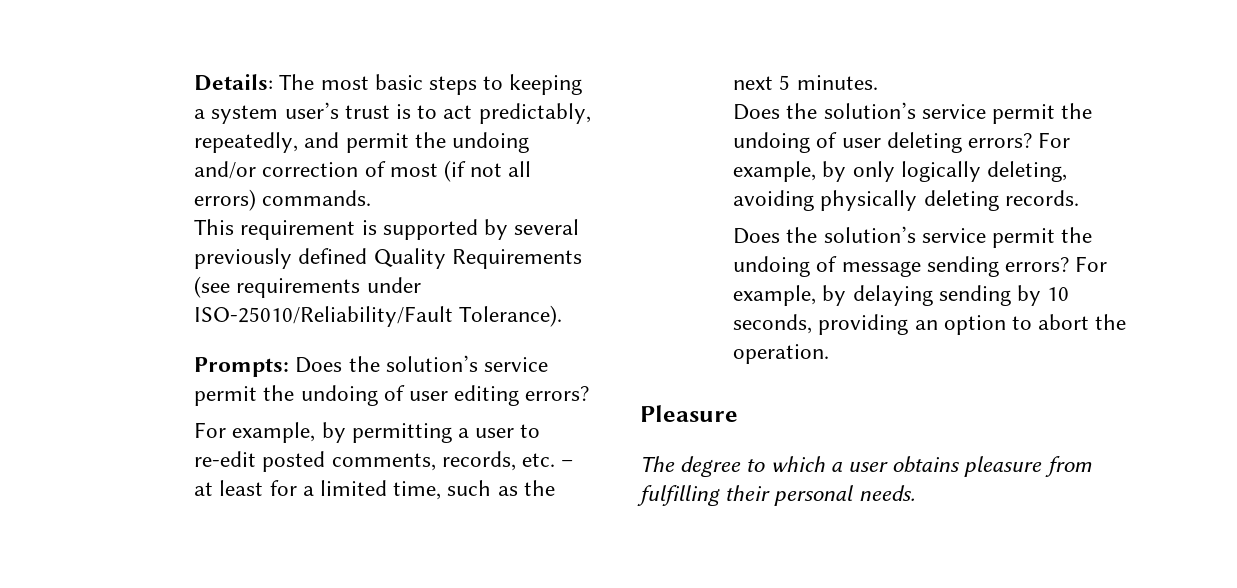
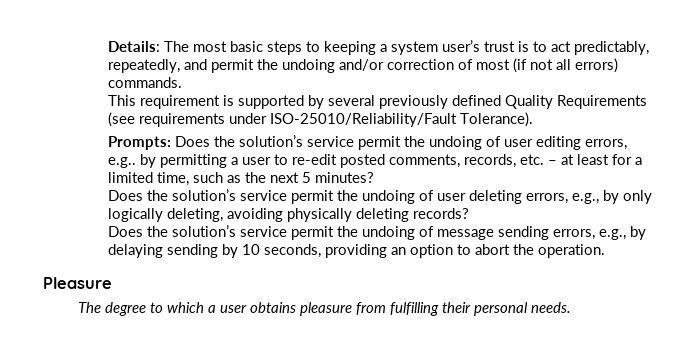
- Prompts: Does the solution’s service permit the undoing of user editing errors?
- For example, by permitting a user to re-edit posted comments, records, etc. – at least for a limited time, such as the next 5 minutes.
+ Prompts: Does the solution’s service permit the undoing of user editing errors, e.g.. by permitting a user to re-edit posted comments, records, etc. – at least for a limited time, such as the next 5 minutes?
- Does the solution’s service permit the undoing of user deleting errors? For example, by only logically deleting, avoiding physically deleting records.
+ Does the solution’s service permit the undoing of user deleting errors, e.g., by only logically deleting, avoiding physically deleting records?
- Does the solution’s service permit the undoing of message sending errors? For example, by delaying sending by 10 seconds, providing an option to abort the operation.
+ Does the solution’s service permit the undoing of message sending errors, e.g., by delaying sending by 10 seconds, providing an option to abort the operation.

